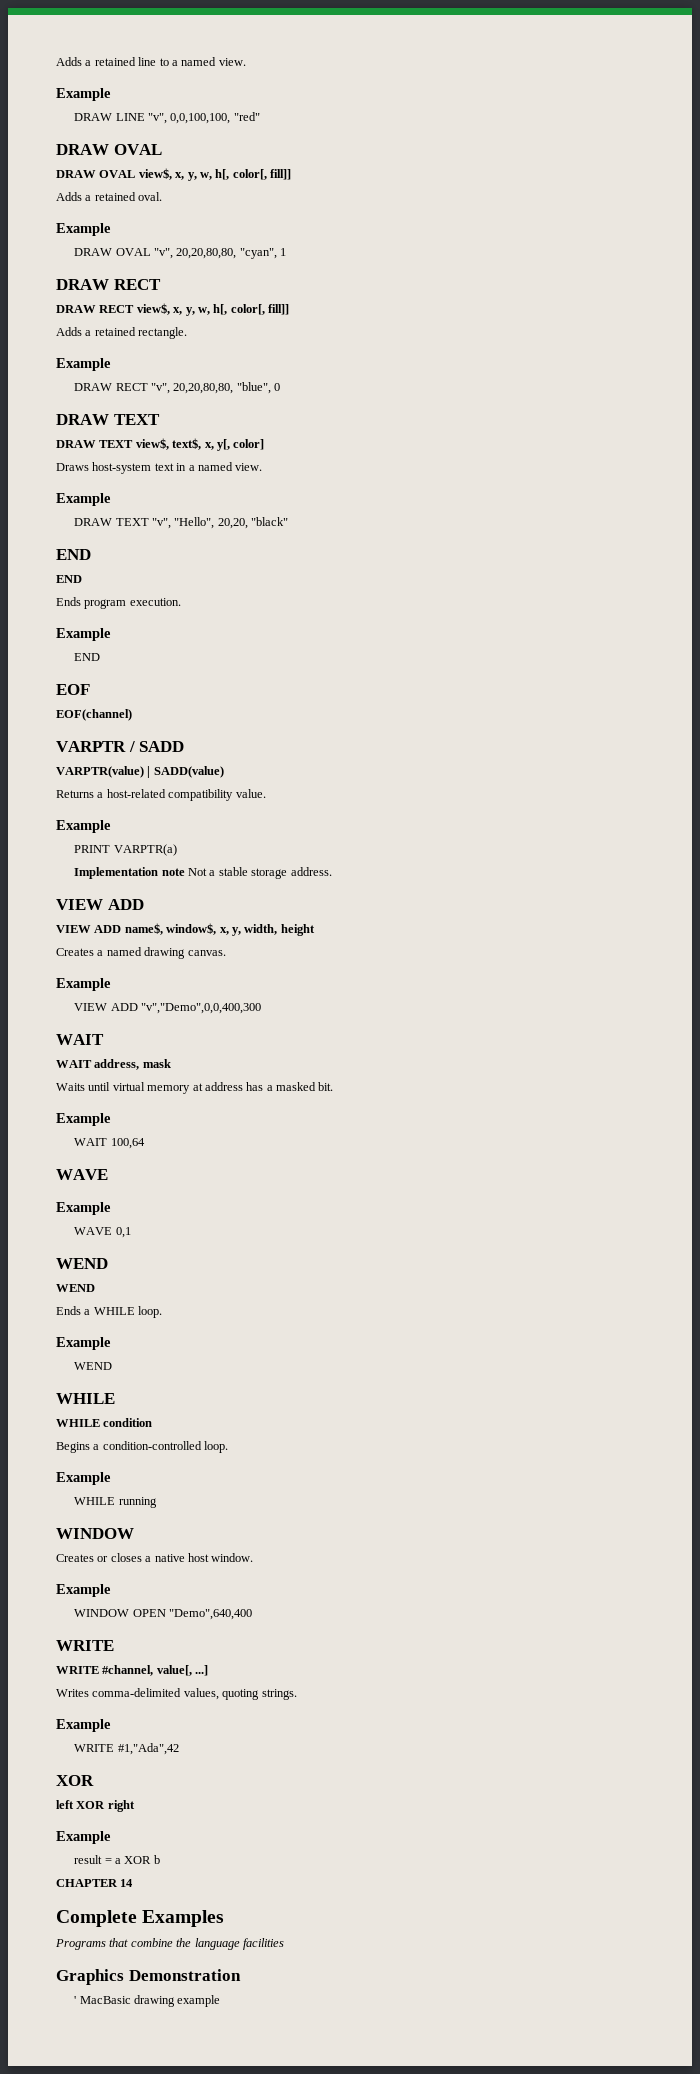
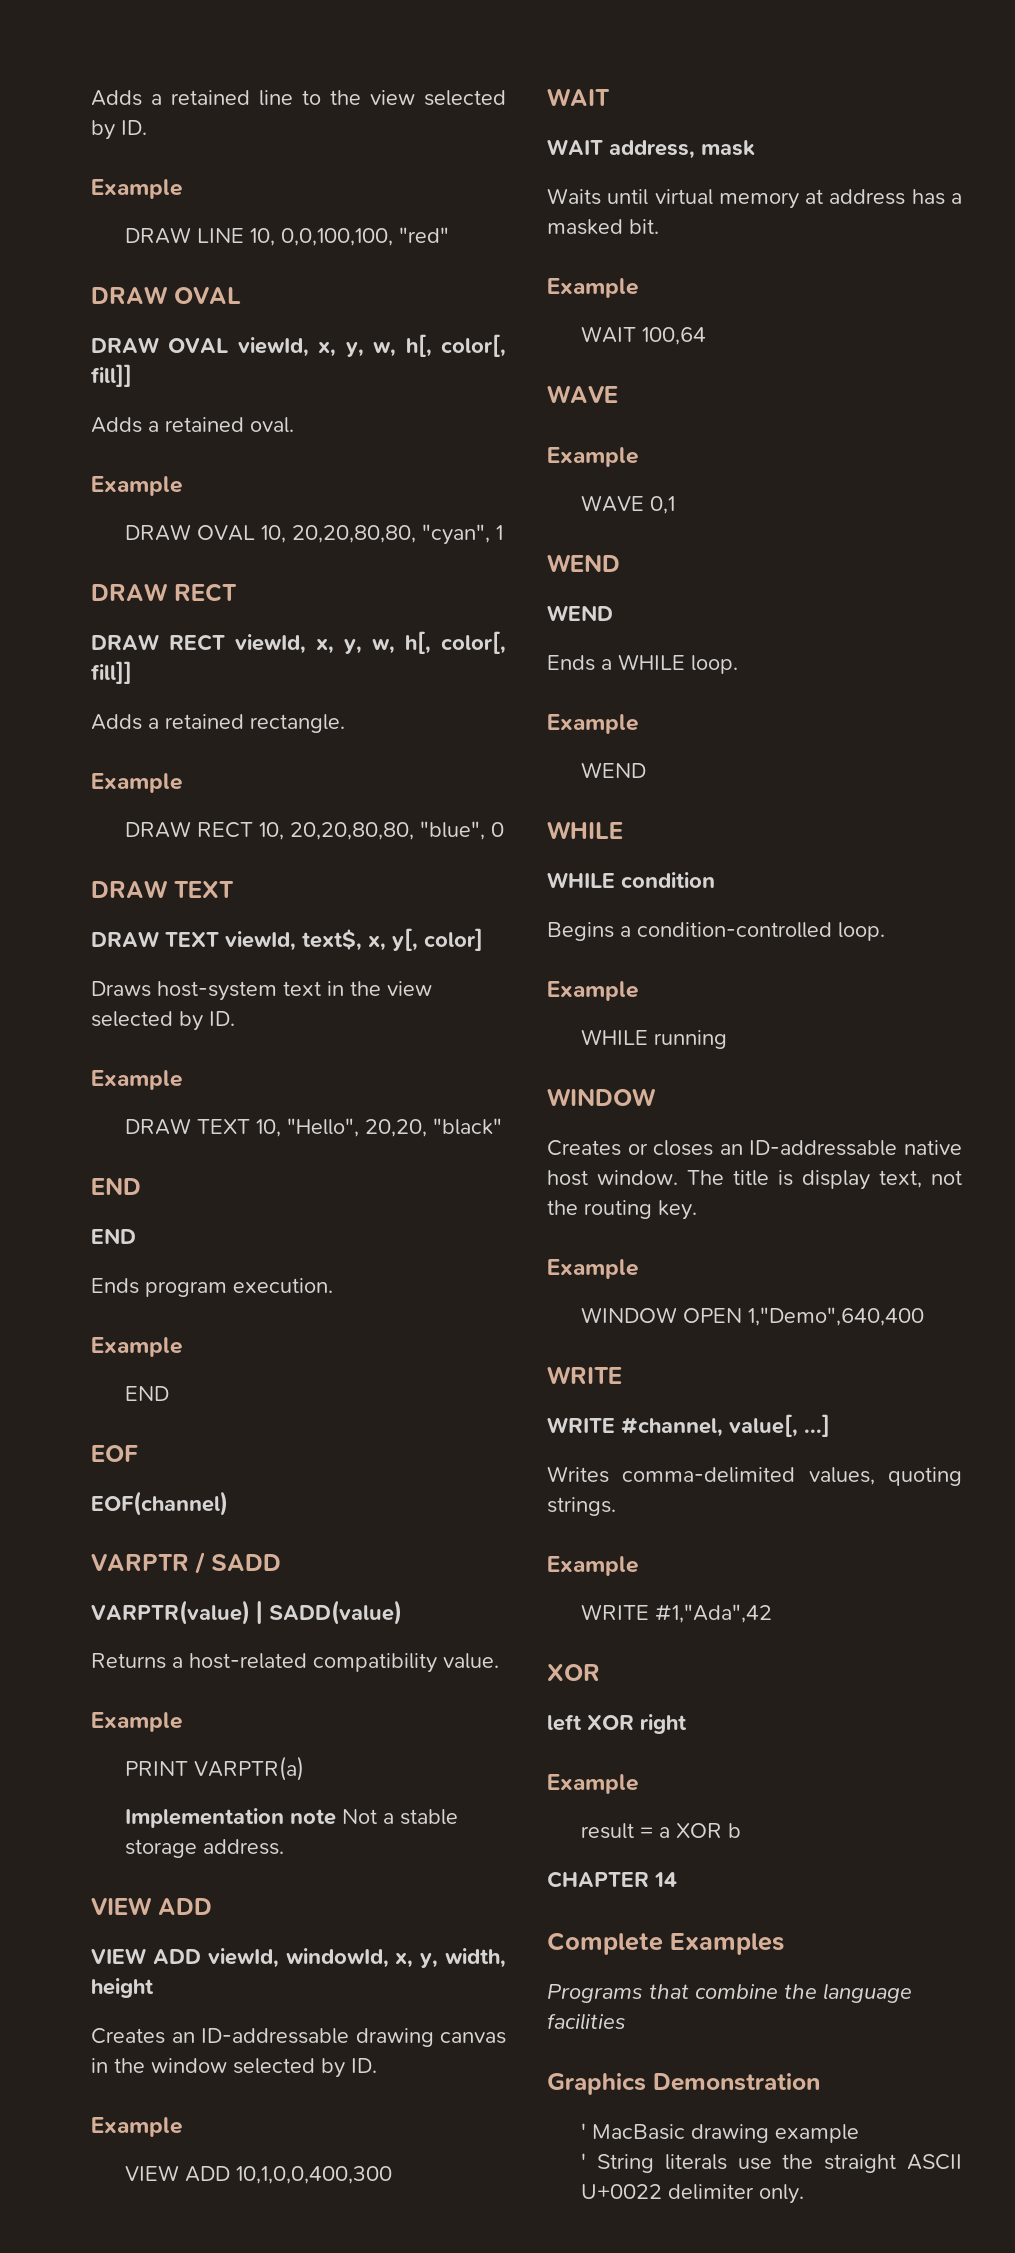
- Adds a retained line to a named view.
+ Adds a retained line to the view selected by ID.
- DRAW LINE "v", 0,0,100,100, "red"
+ DRAW LINE 10, 0,0,100,100, "red"
- DRAW OVAL view$, x, y, w, h[, color[, fill]]
+ DRAW OVAL viewId, x, y, w, h[, color[, fill]]
- DRAW OVAL "v", 20,20,80,80, "cyan", 1
+ DRAW OVAL 10, 20,20,80,80, "cyan", 1
- DRAW RECT view$, x, y, w, h[, color[, fill]]
+ DRAW RECT viewId, x, y, w, h[, color[, fill]]
- DRAW RECT "v", 20,20,80,80, "blue", 0
+ DRAW RECT 10, 20,20,80,80, "blue", 0
- DRAW TEXT view$, text$, x, y[, color]
+ DRAW TEXT viewId, text$, x, y[, color]
- Draws host-system text in a named view.
+ Draws host-system text in the view selected by ID.
- DRAW TEXT "v", "Hello", 20,20, "black"
+ DRAW TEXT 10, "Hello", 20,20, "black"
- VIEW ADD name$, window$, x, y, width, height
+ VIEW ADD viewId, windowId, x, y, width, height
- Creates a named drawing canvas.
+ Creates an ID-addressable drawing canvas in the window selected by ID.
- VIEW ADD "v","Demo",0,0,400,300
+ VIEW ADD 10,1,0,0,400,300
- Creates or closes a native host window.
+ Creates or closes an ID-addressable native host window. The title is display text, not the routing key.
- WINDOW OPEN "Demo",640,400
+ WINDOW OPEN 1,"Demo",640,400
+ ' String literals use the straight ASCII U+0022 delimiter only.

